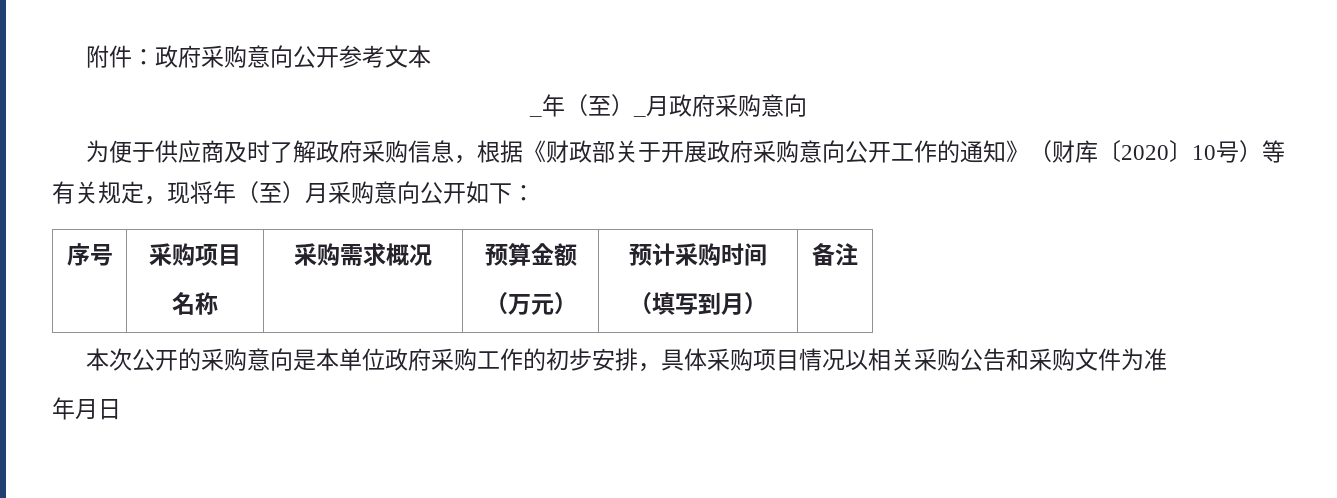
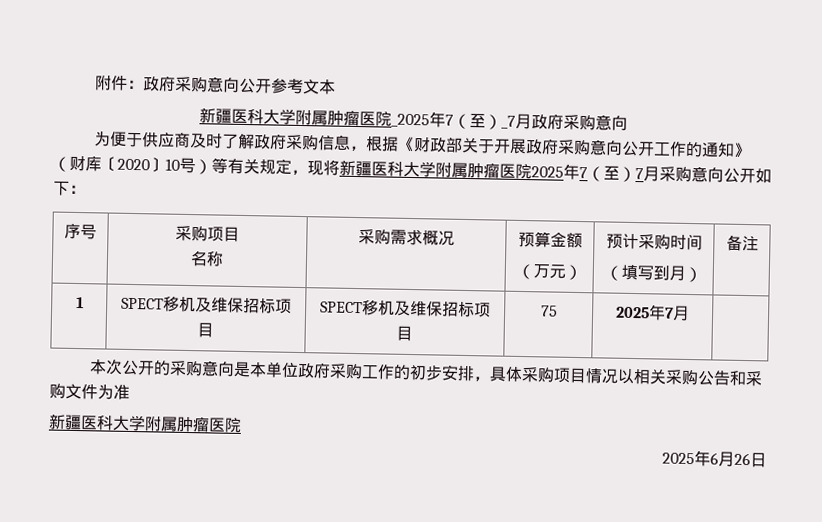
- _年（至）_月政府采购意向
+ 新疆医科大学附属肿瘤医院_2025年7（至）_7月政府采购意向
- 为便于供应商及时了解政府采购信息，根据《财政部关于开展政府采购意向公开工作的通知》（财库〔2020〕10号）等有关规定，现将年（至）月采购意向公开如下：
+ 为便于供应商及时了解政府采购信息，根据《财政部关于开展政府采购意向公开工作的通知》（财库〔2020〕10号）等有关规定，现将新疆医科大学附属肿瘤医院2025年7（至）7月采购意向公开如下：
+ 1 | SPECT移机及维保招标项目 | SPECT移机及维保招标项目 | 75 | 2025年7月 |
  本次公开的采购意向是本单位政府采购工作的初步安排，具体采购项目情况以相关采购公告和采购文件为准
- 年月日
+ 新疆医科大学附属肿瘤医院
+ 2025年6月26日

